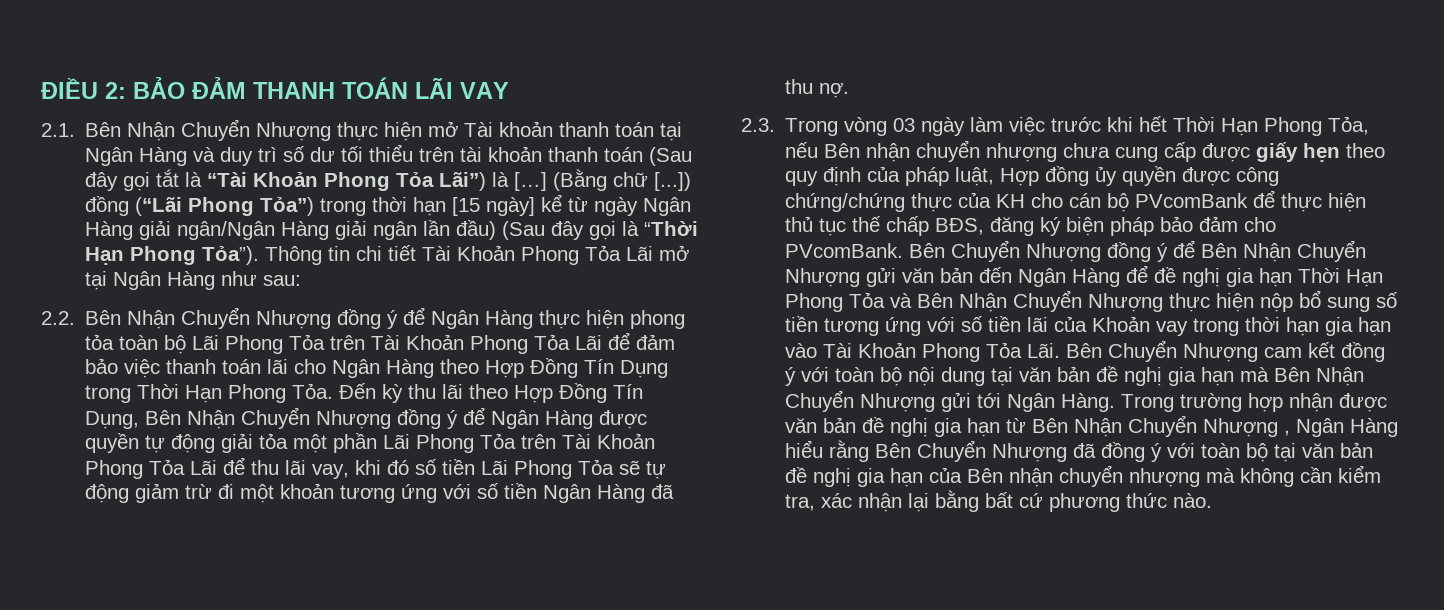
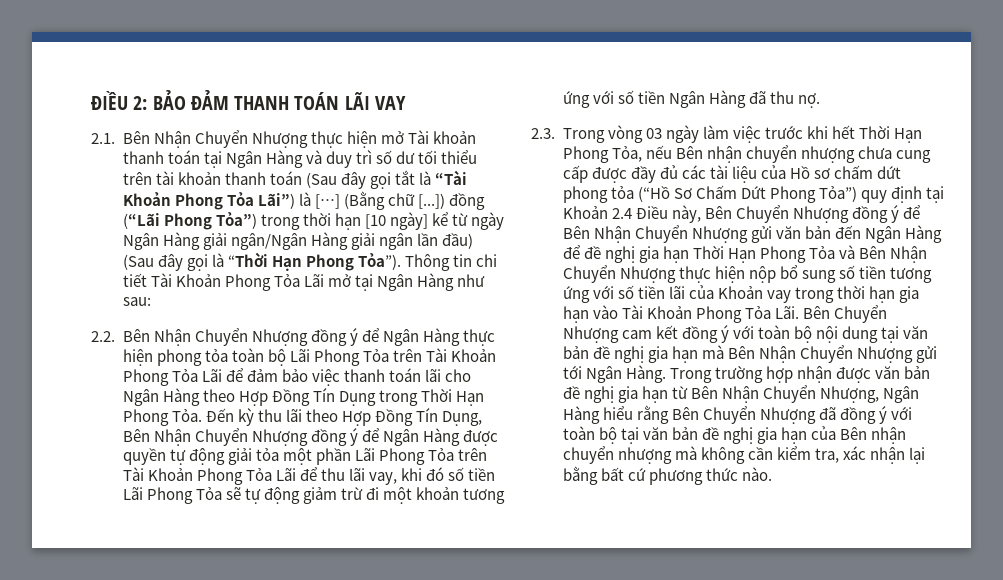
- (Bằng chữ [...]) đồng (“Lãi Phong Tỏa”) trong thời hạn [15 ngày] kể từ ngày Ngân Hàng giải ngân/Ngân Hàng giải ngân lần đầu) (Sau đây gọi là “Thời Hạn Phong Tỏa”).
+ (Bằng chữ [...]) đồng (“Lãi Phong Tỏa”) trong thời hạn [10 ngày] kể từ ngày Ngân Hàng giải ngân/Ngân Hàng giải ngân lần đầu) (Sau đây gọi là “Thời Hạn Phong Tỏa”).
- 2.3. Trong vòng 03 ngày làm việc trước khi hết Thời Hạn Phong Tỏa, nếu Bên nhận chuyển nhượng chưa cung cấp được giấy hẹn theo quy định của pháp luật, Hợp đồng ủy quyền được công chứng/chứng thực của KH cho cán bộ PVcomBank để thực hiện thủ tục thế chấp BĐS, đăng ký biện pháp bảo đảm cho PVcomBank. Bên Chuyển Nhượng đồng ý để Bên Nhận Chuyển Nhượng gửi văn bản đến Ngân Hàng để đề nghị gia hạn Thời Hạn Phong Tỏa và Bên Nhận Chuyển Nhượng thực hiện nộp bổ sung số tiền tương ứng với số tiền lãi của Khoản vay trong thời hạn gia hạn vào Tài Khoản Phong Tỏa Lãi. Bên Chuyển Nhượng cam kết đồng ý với toàn bộ nội dung tại văn bản đề nghị gia hạn mà Bên Nhận Chuyển Nhượng gửi tới Ngân Hàng.
+ 2.3. Trong vòng 03 ngày làm việc trước khi hết Thời Hạn Phong Tỏa, nếu Bên nhận chuyển nhượng chưa cung cấp được đầy đủ các tài liệu của Hồ sơ chấm dứt phong tỏa (“Hồ Sơ Chấm Dứt Phong Tỏa”) quy định tại Khoản 2.4 Điều này, Bên Chuyển Nhượng đồng ý để Bên Nhận Chuyển Nhượng gửi văn bản đến Ngân Hàng để đề nghị gia hạn Thời Hạn Phong Tỏa và Bên Nhận Chuyển Nhượng thực hiện nộp bổ sung số tiền tương ứng với số tiền lãi của Khoản vay trong thời hạn gia hạn vào Tài Khoản Phong Tỏa Lãi. Bên Chuyển Nhượng cam kết đồng ý với toàn bộ nội dung tại văn bản đề nghị gia hạn mà Bên Nhận Chuyển Nhượng gửi tới Ngân Hàng.
- Trong trường hợp nhận được văn bản đề nghị gia hạn từ Bên Nhận Chuyển Nhượng , Ngân Hàng hiểu rằng Bên Chuyển Nhượng đã đồng ý với toàn bộ tại văn bản đề nghị gia hạn của Bên nhận chuyển nhượng mà không cần kiểm tra, xác nhận lại bằng bất cứ phương thức nào.
+ Trong trường hợp nhận được văn bản đề nghị gia hạn từ Bên Nhận Chuyển Nhượng, Ngân Hàng hiểu rằng Bên Chuyển Nhượng đã đồng ý với toàn bộ tại văn bản đề nghị gia hạn của Bên nhận chuyển nhượng mà không cần kiểm tra, xác nhận lại bằng bất cứ phương thức nào.

